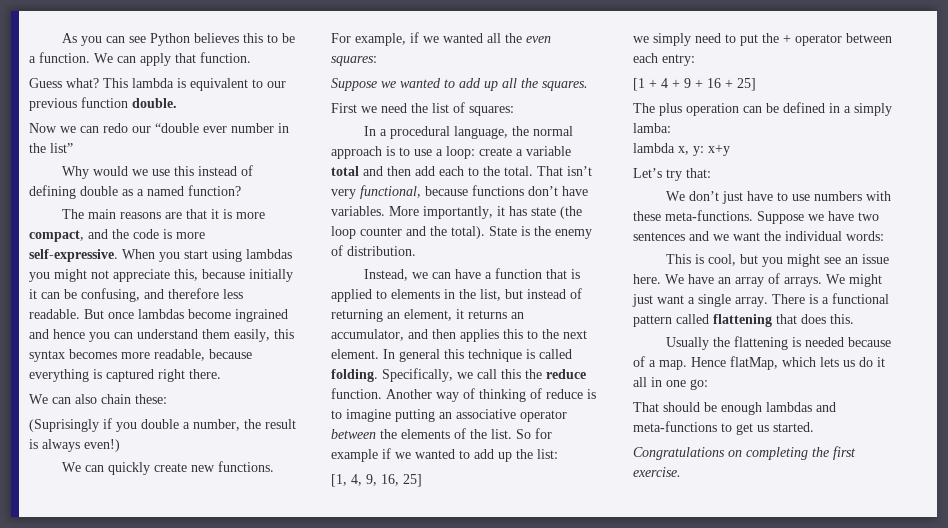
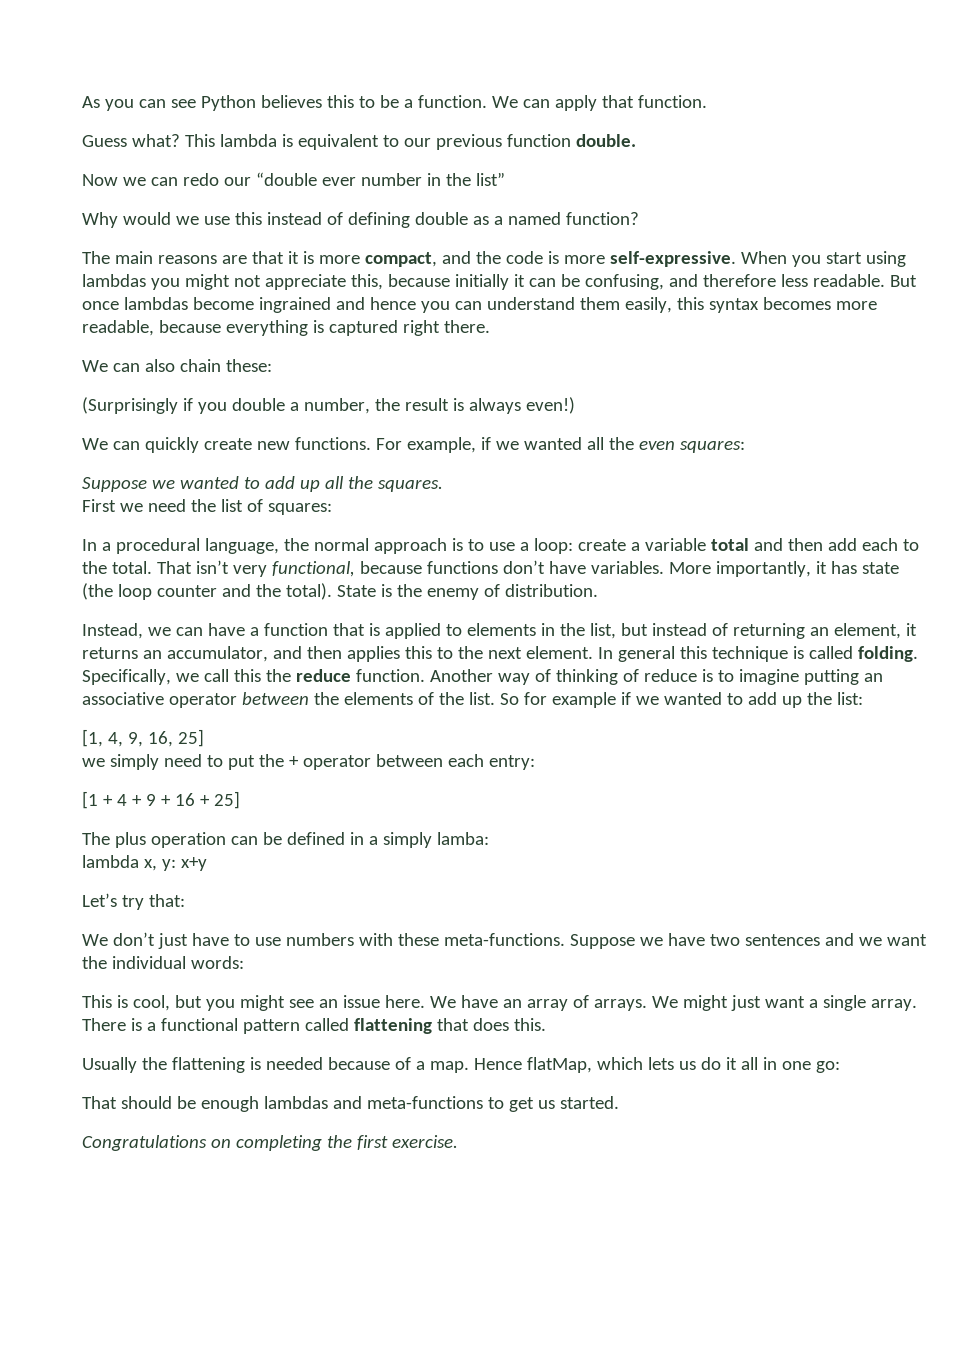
- (Suprisingly if you double a number, the result is always even!)
+ (Surprisingly if you double a number, the result is always even!)

